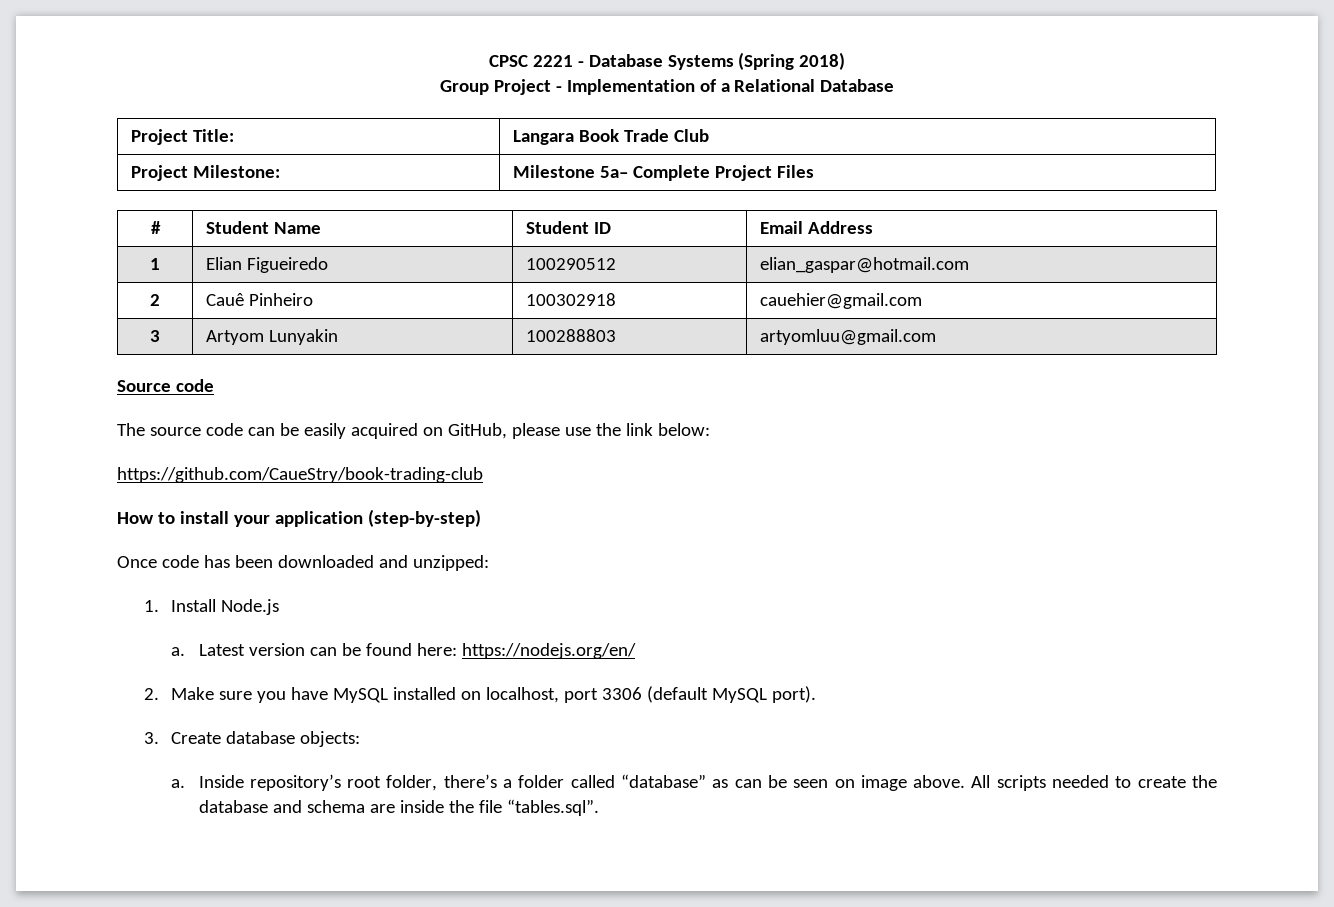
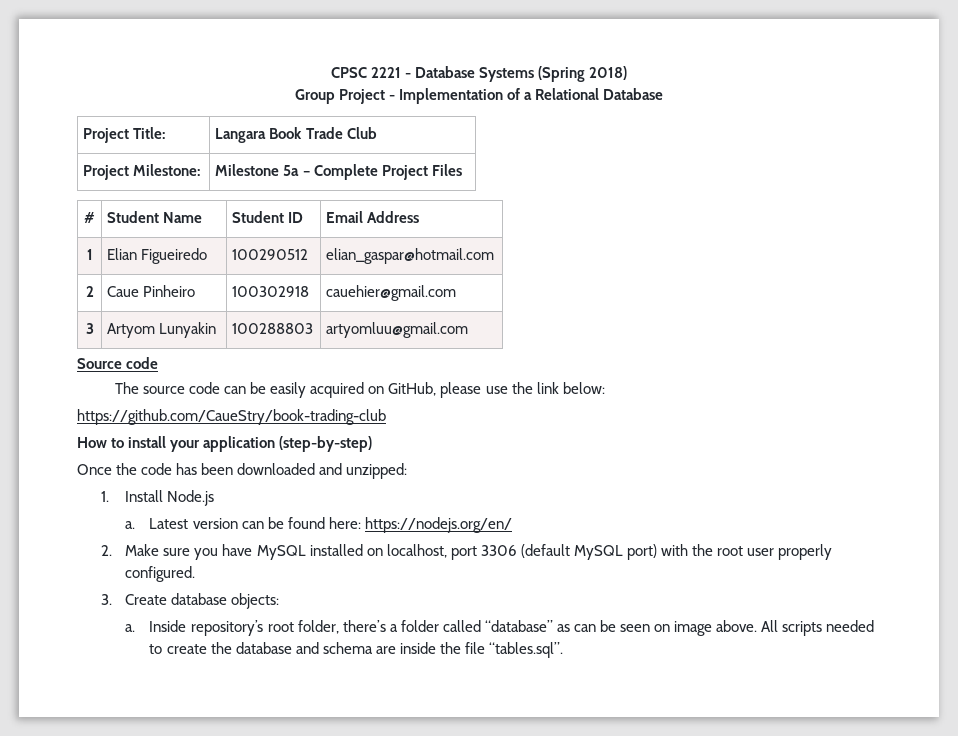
- Project Milestone: | Milestone 5a– Complete Project Files
+ Project Milestone: | Milestone 5a – Complete Project Files
- 2 | Cauê Pinheiro | 100302918 | cauehier@gmail.com
+ 2 | Caue Pinheiro | 100302918 | cauehier@gmail.com
- Once code has been downloaded and unzipped:
+ Once the code has been downloaded and unzipped:
- 2. Make sure you have MySQL installed on localhost, port 3306 (default MySQL port).
+ 2. Make sure you have MySQL installed on localhost, port 3306 (default MySQL port) with the root user properly configured.

